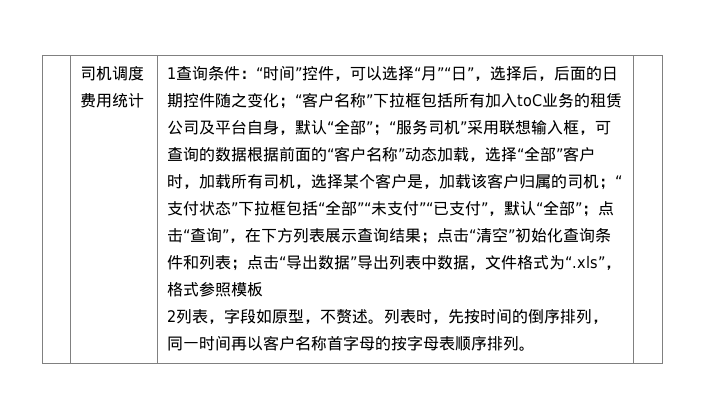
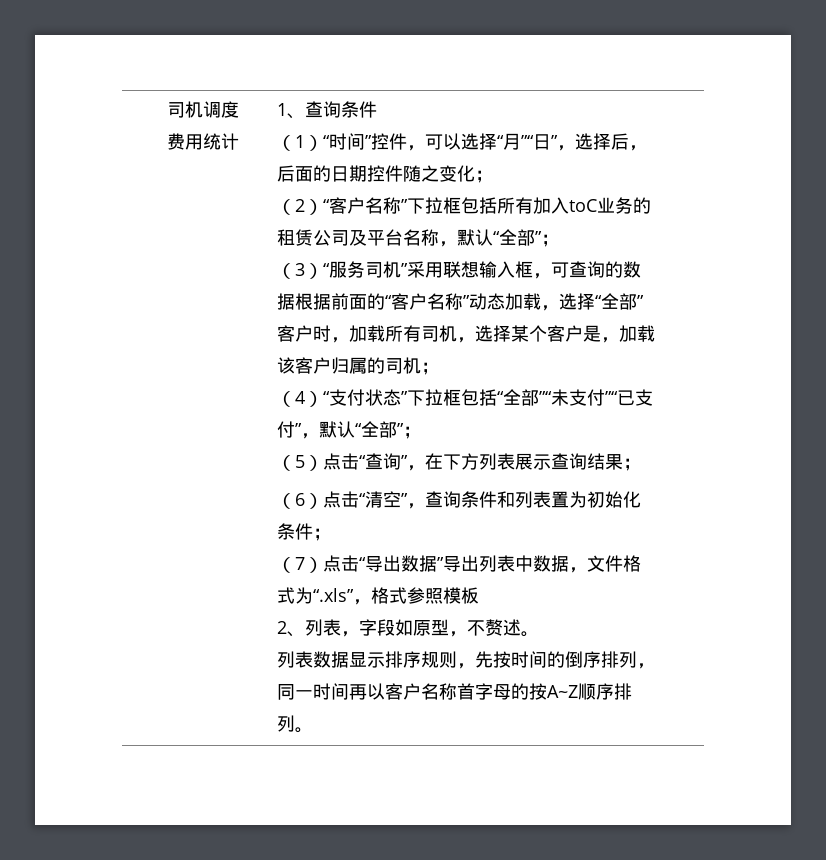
- 1查询条件：“时间”控件，可以选择“月”“日”，选择后，后面的日期控件随之变化；“客户名称”下拉框包括所有加入toC业务的租赁公司及平台自身，默认“全部”；“服务司机”采用联想输入框，可查询的数据根据前面的“客户名称”动态加载，选择“全部”客户时，加载所有司机，选择某个客户是，加载该客户归属的司机；“支付状态”下拉框包括“全部”“未支付”“已支付”，默认“全部”；点击“查询”，在下方列表展示查询结果；点击“清空”初始化查询条件和列表；点击“导出数据”导出列表中数据，文件格式为“.xls”，格式参照模板
+ 1、查询条件
+ （1）“时间”控件，可以选择“月”“日”，选择后，后面的日期控件随之变化；
+ （2）“客户名称”下拉框包括所有加入toC业务的租赁公司及平台名称，默认“全部”；
+ （3）“服务司机”采用联想输入框，可查询的数据根据前面的“客户名称”动态加载，选择“全部”客户时，加载所有司机，选择某个客户是，加载该客户归属的司机；
+ （4）“支付状态”下拉框包括“全部”“未支付”“已支付”，默认“全部”；
+ （5）点击“查询”，在下方列表展示查询结果；
+ （6）点击“清空”，查询条件和列表置为初始化条件；
+ （7）点击“导出数据”导出列表中数据，文件格式为“.xls”，格式参照模板
- 2列表，字段如原型，不赘述。列表时，先按时间的倒序排列，同一时间再以客户名称首字母的按字母表顺序排列。
+ 2、列表，字段如原型，不赘述。
+ 列表数据显示排序规则，先按时间的倒序排列，同一时间再以客户名称首字母的按A~Z顺序排列。

